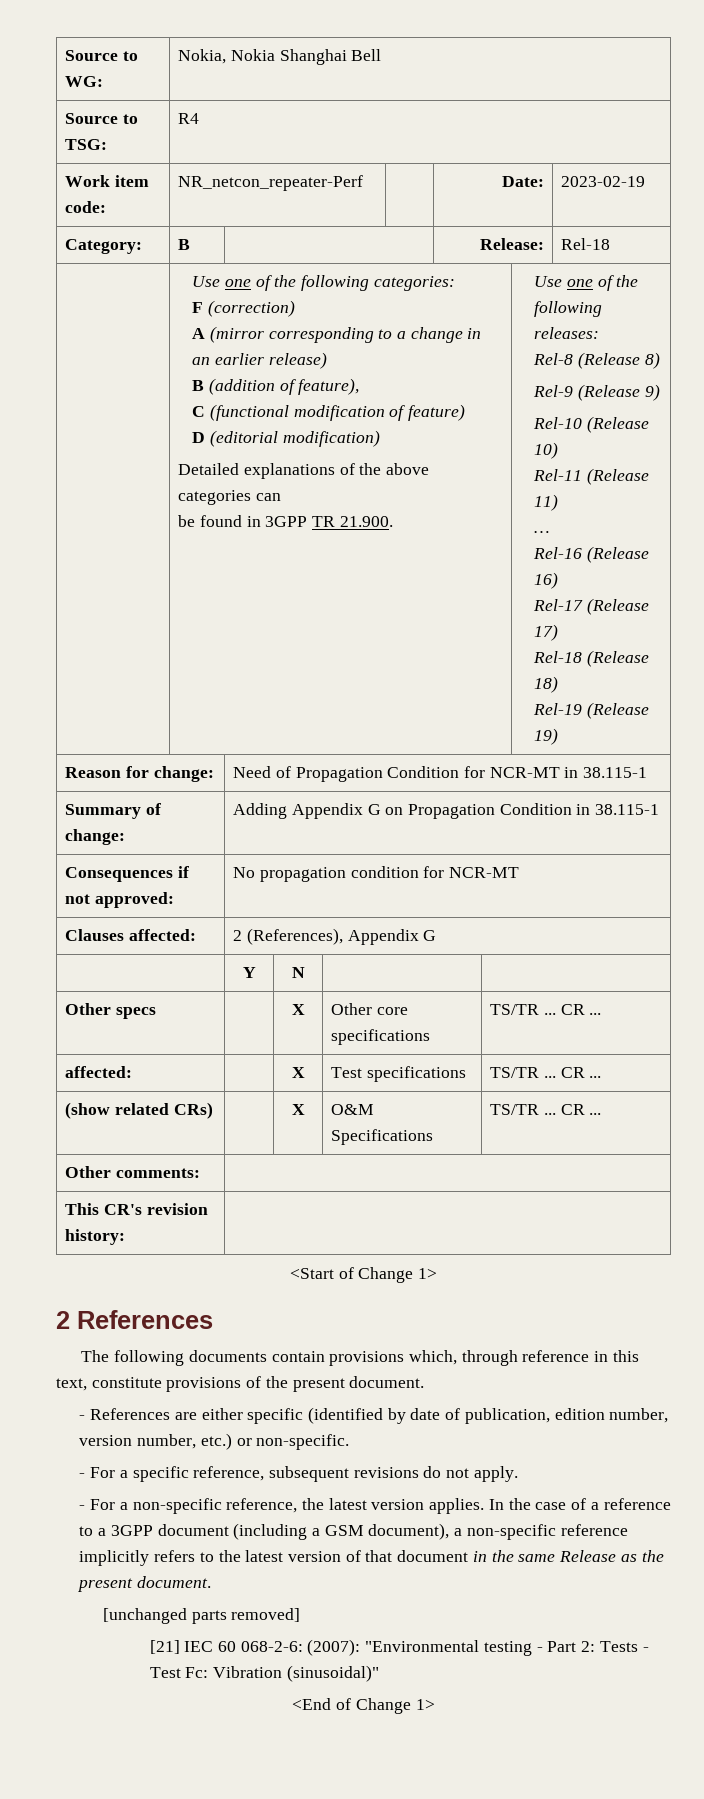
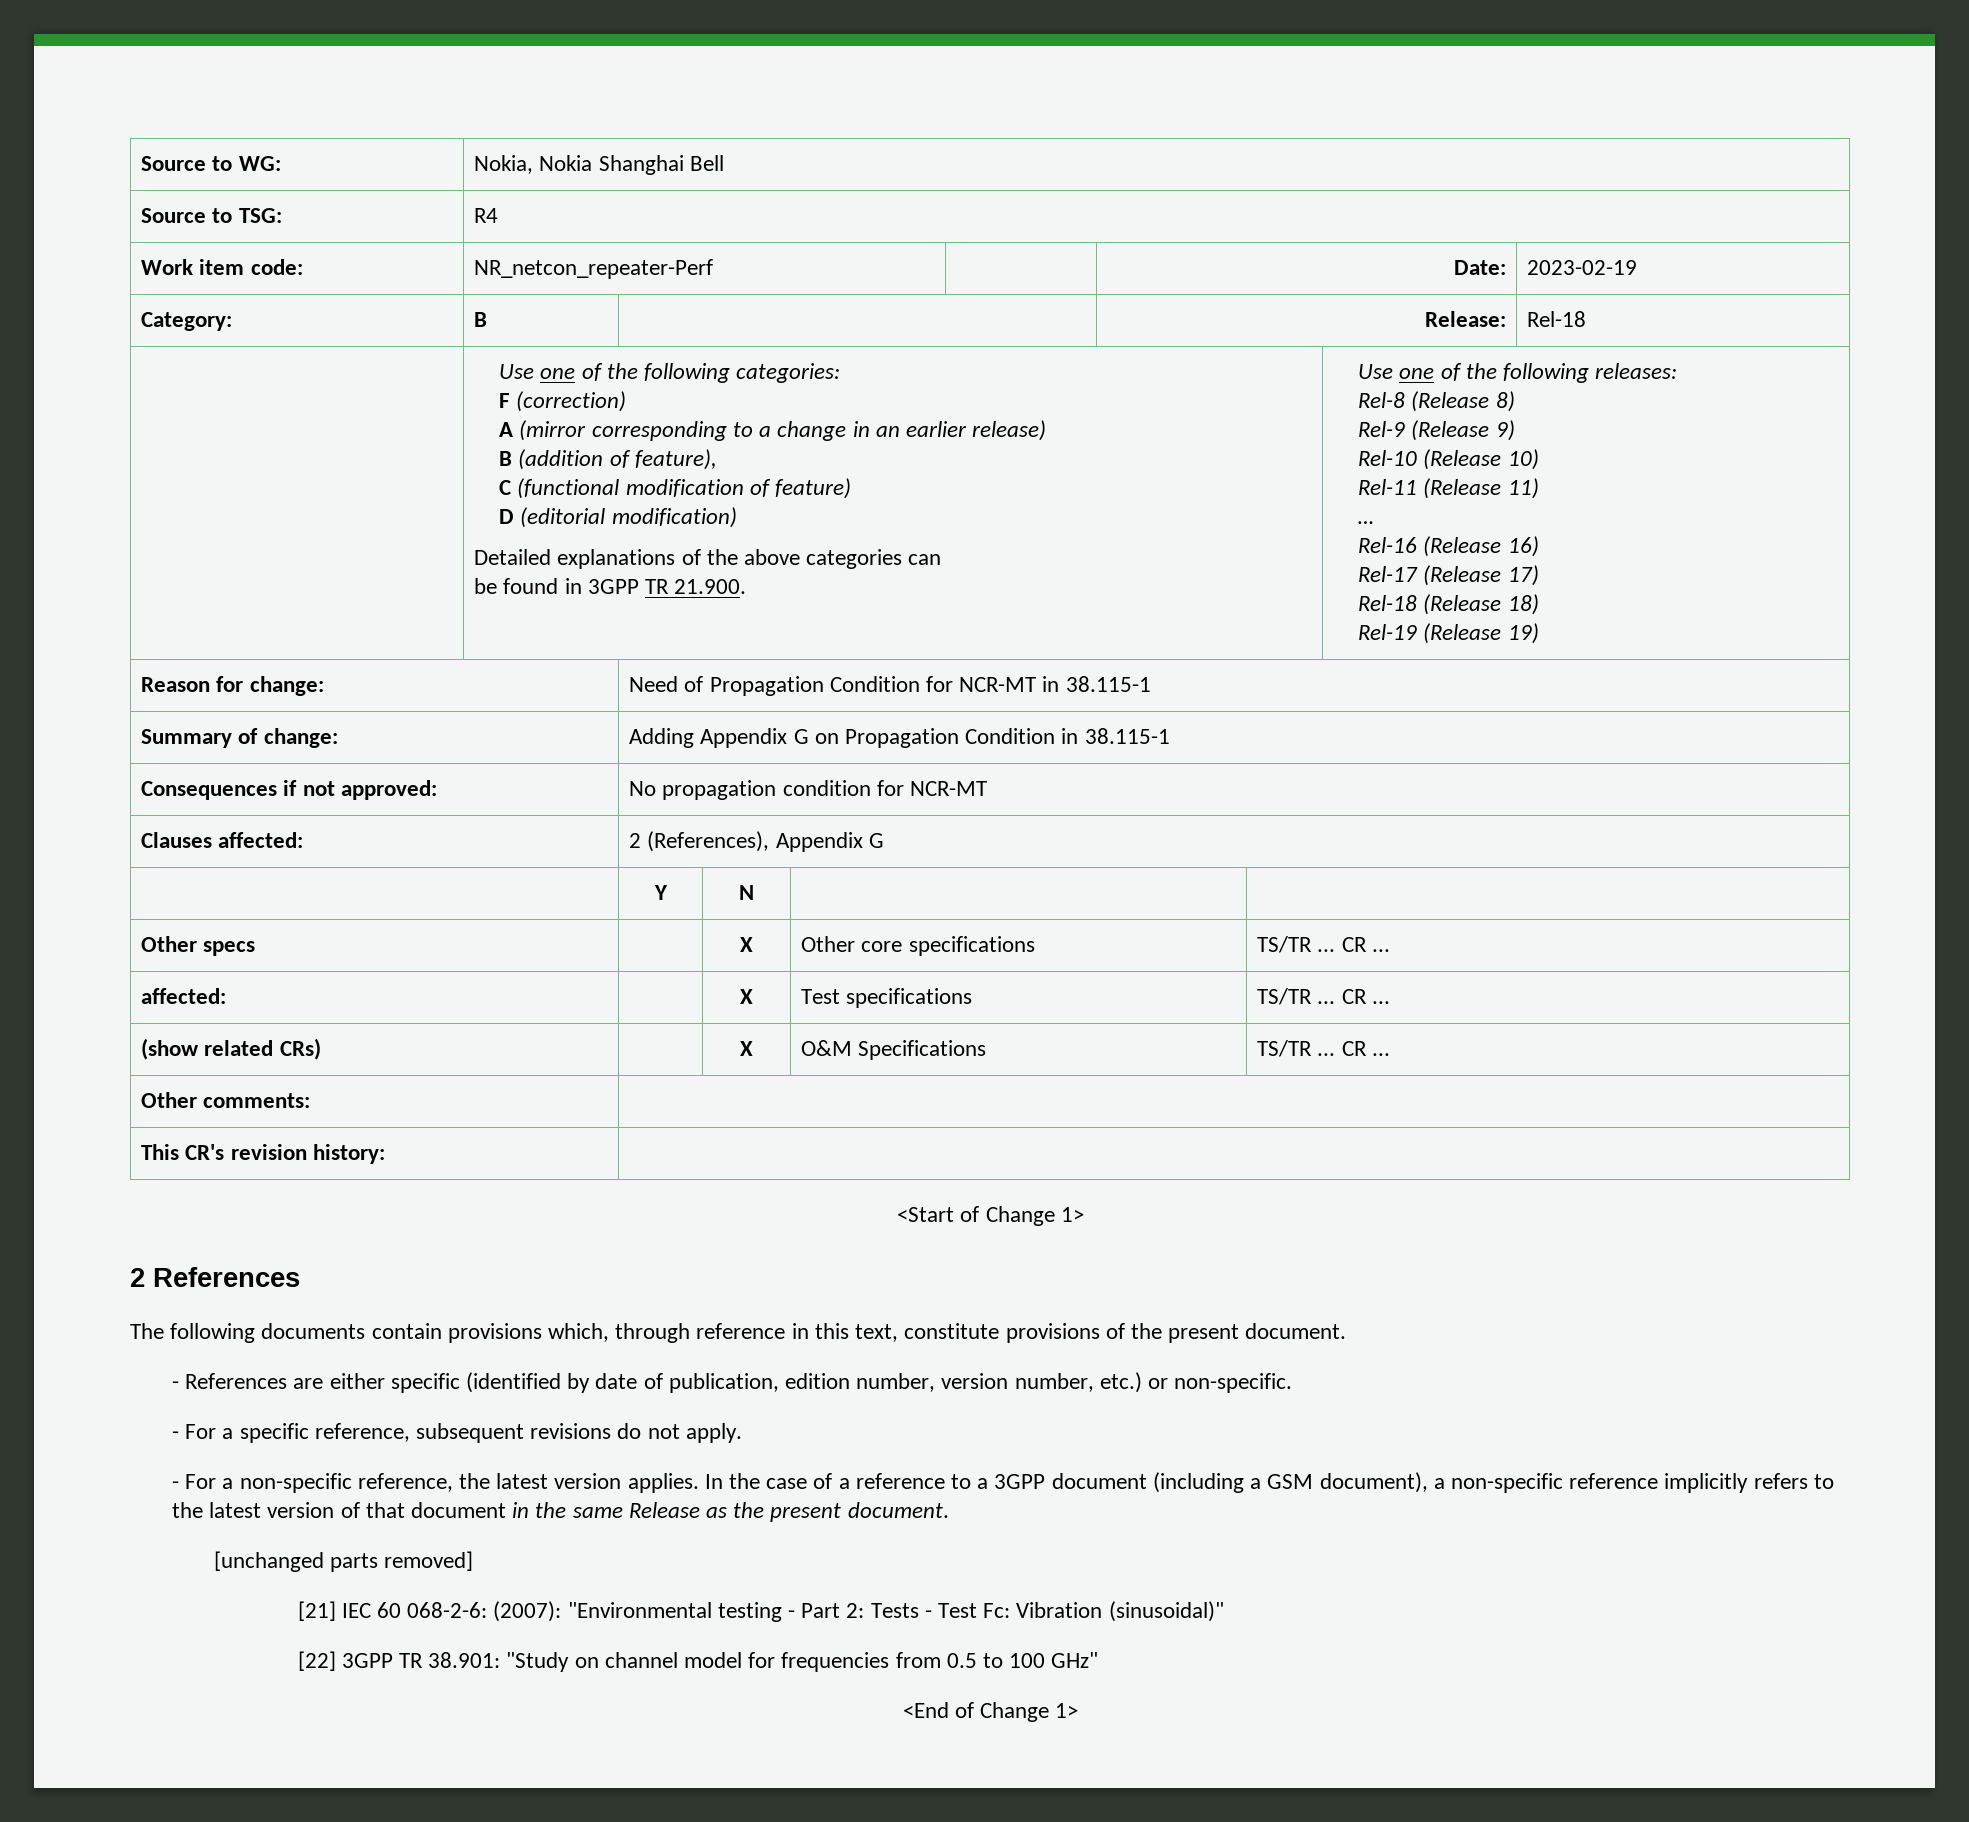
+ [22] 3GPP TR 38.901: "Study on channel model for frequencies from 0.5 to 100 GHz"

